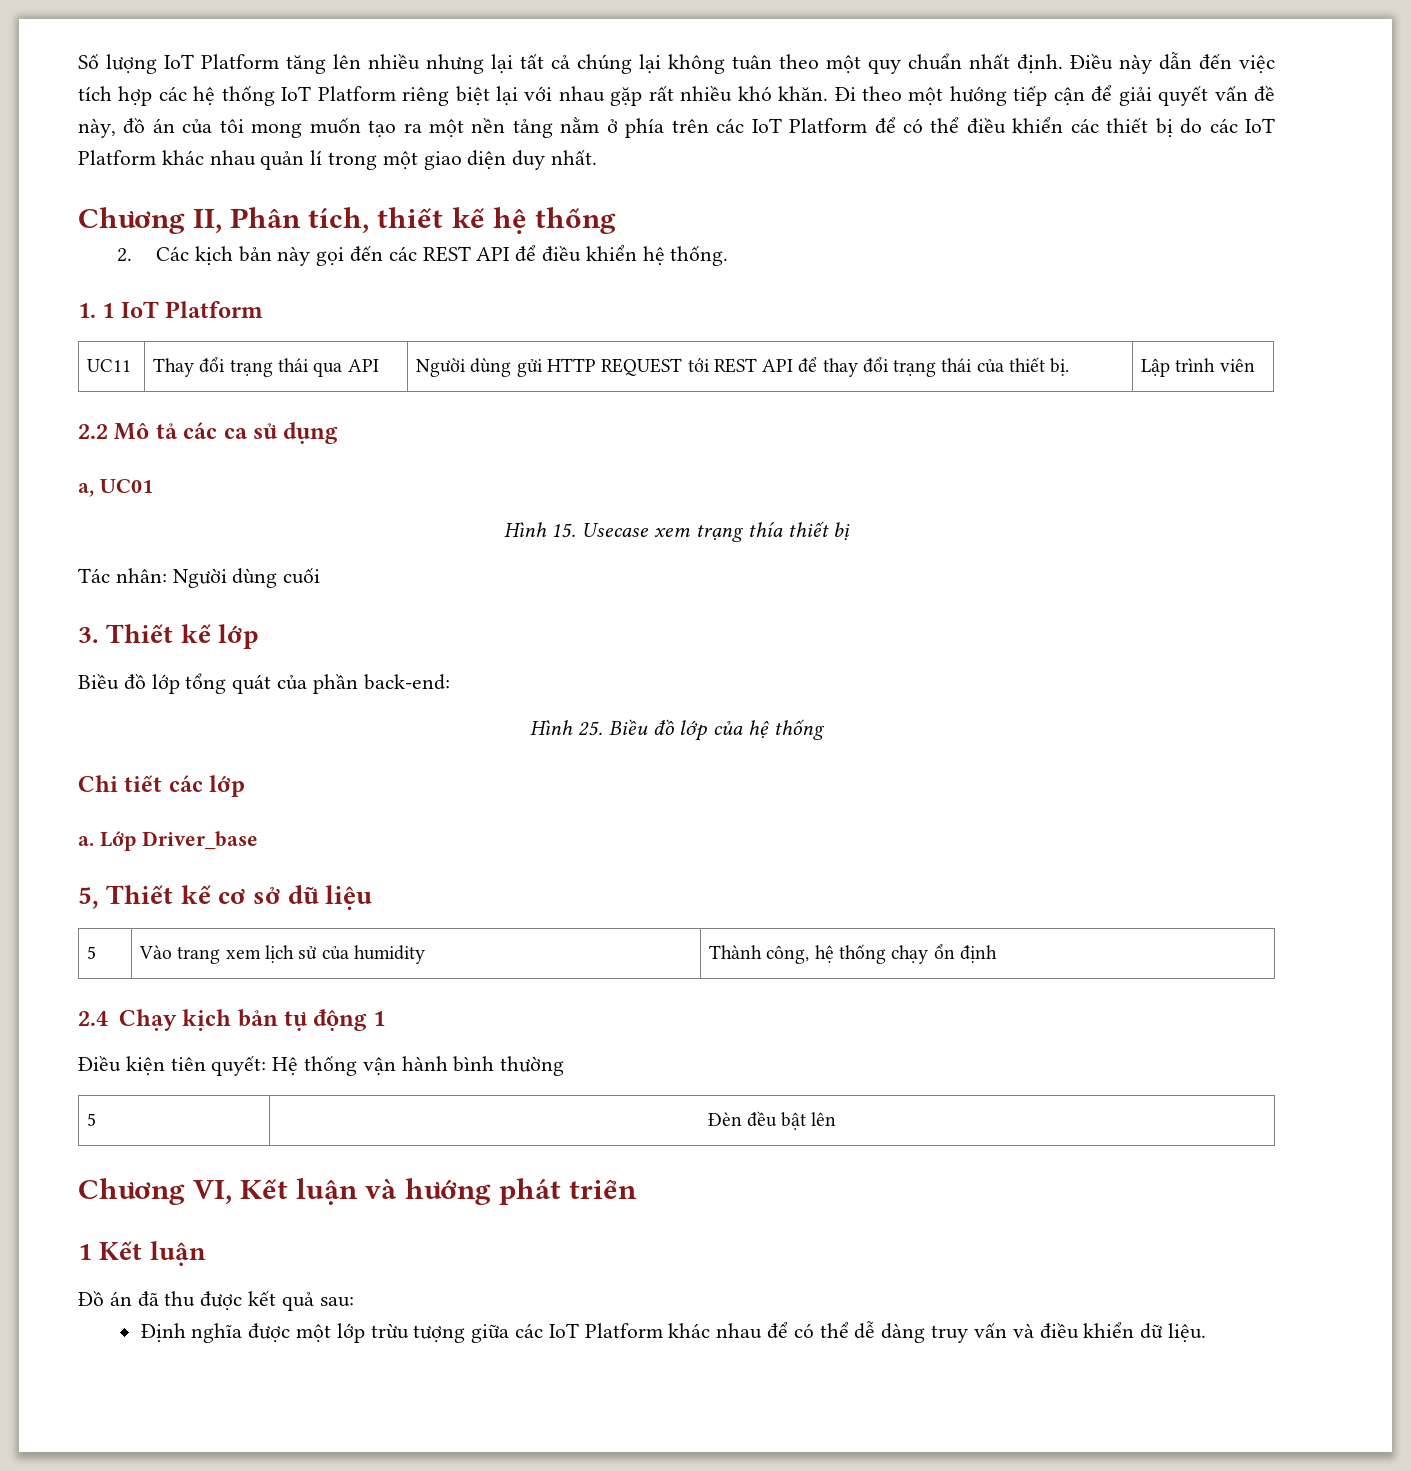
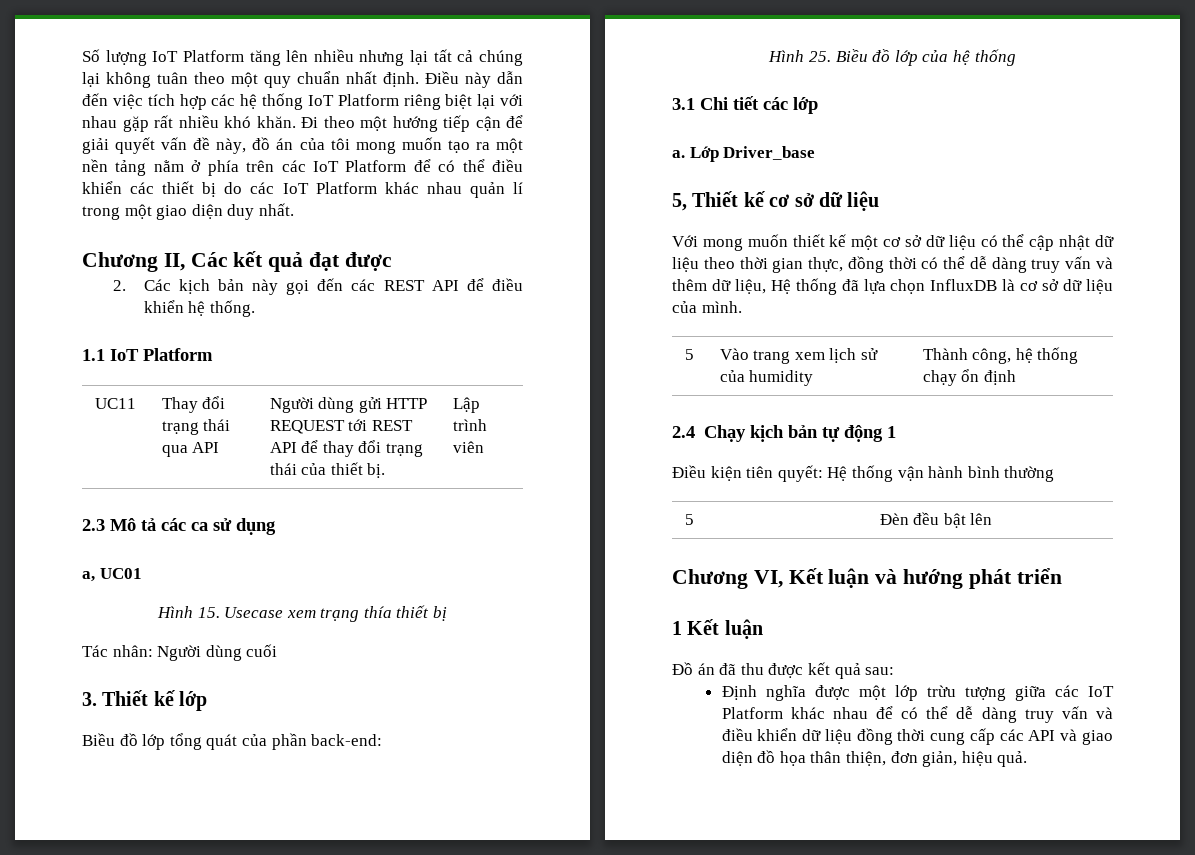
- Chương II, Phân tích, thiết kế hệ thống
+ Chương II, Các kết quả đạt được
- 1. 1 IoT Platform
+ 1.1 IoT Platform
- 2.2 Mô tả các ca sử dụng
+ 2.3 Mô tả các ca sử dụng
- Chi tiết các lớp
+ 3.1 Chi tiết các lớp
+ Với mong muốn thiết kế một cơ sở dữ liệu có thể cập nhật dữ liệu theo thời gian thực, đồng thời có thể dễ dàng truy vấn và thêm dữ liệu, Hệ thống đã lựa chọn InfluxDB là cơ sở dữ liệu của mình.
- Định nghĩa được một lớp trừu tượng giữa các IoT Platform khác nhau để có thể dễ dàng truy vấn và điều khiển dữ liệu.
+ Định nghĩa được một lớp trừu tượng giữa các IoT Platform khác nhau để có thể dễ dàng truy vấn và điều khiển dữ liệu đồng thời cung cấp các API và giao diện đồ họa thân thiện, đơn giản, hiệu quả.

